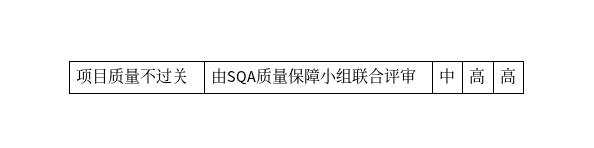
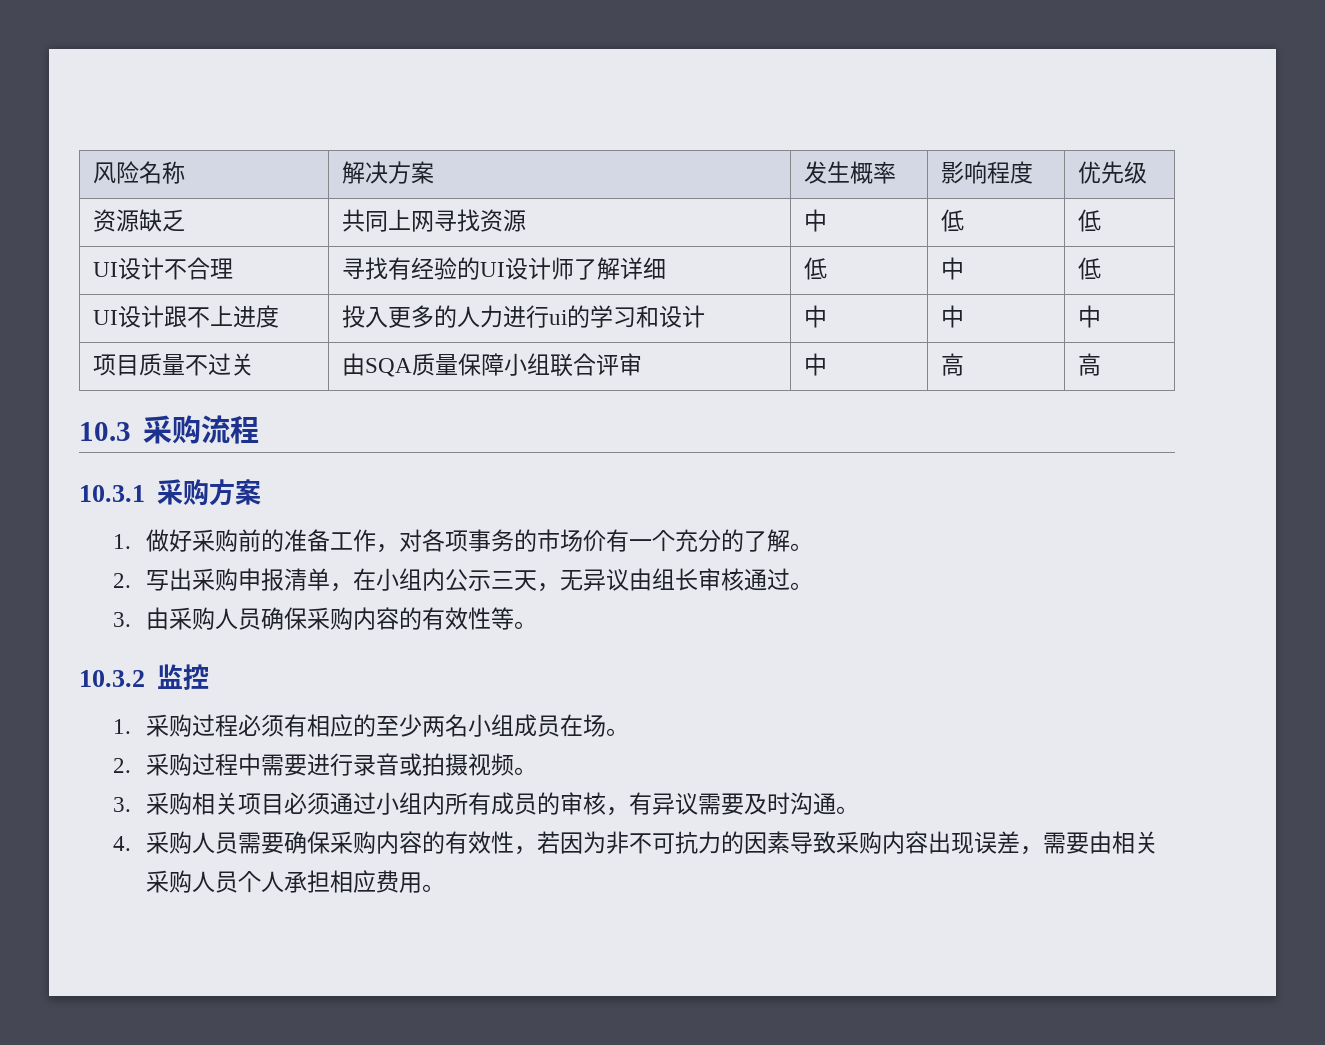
+ 风险名称 | 解决方案 | 发生概率 | 影响程度 | 优先级
+ 资源缺乏 | 共同上网寻找资源 | 中 | 低 | 低
+ UI设计不合理 | 寻找有经验的UI设计师了解详细 | 低 | 中 | 低
+ UI设计跟不上进度 | 投入更多的人力进行ui的学习和设计 | 中 | 中 | 中
+ 10.3采购流程
+ 10.3.1采购方案
+ 1.做好采购前的准备工作，对各项事务的市场价有一个充分的了解。
+ 2.写出采购申报清单，在小组内公示三天，无异议由组长审核通过。
+ 3.由采购人员确保采购内容的有效性等。
+ 10.3.2监控
+ 1.采购过程必须有相应的至少两名小组成员在场。
+ 2.采购过程中需要进行录音或拍摄视频。
+ 3.采购相关项目必须通过小组内所有成员的审核，有异议需要及时沟通。
+ 4.采购人员需要确保采购内容的有效性，若因为非不可抗力的因素导致采购内容出现误差，需要由相关采购人员个人承担相应费用。

